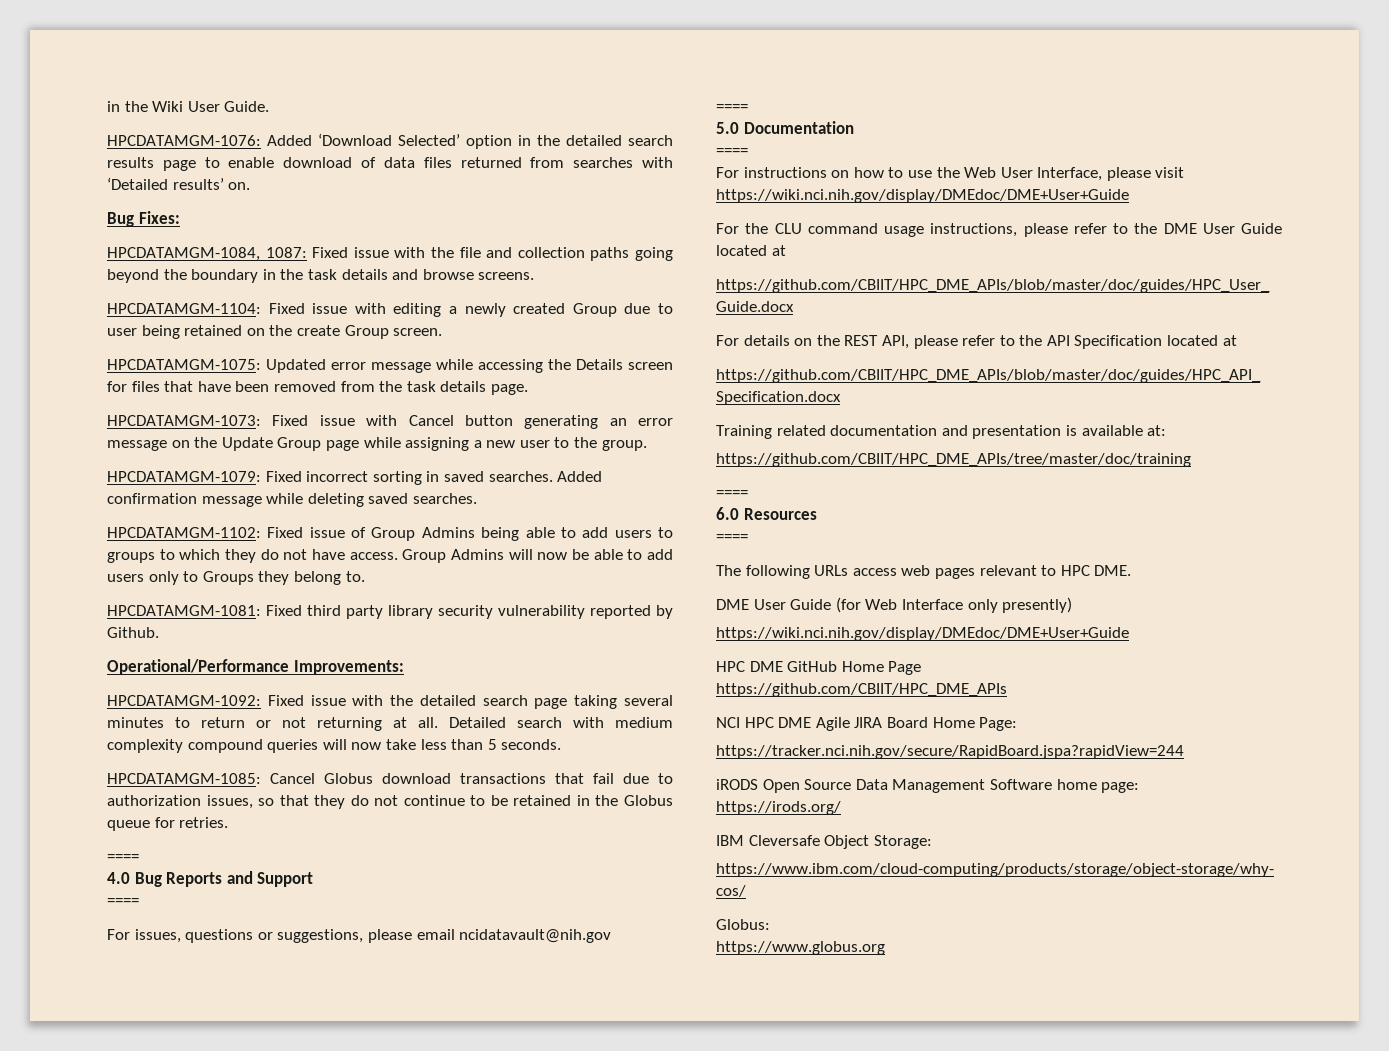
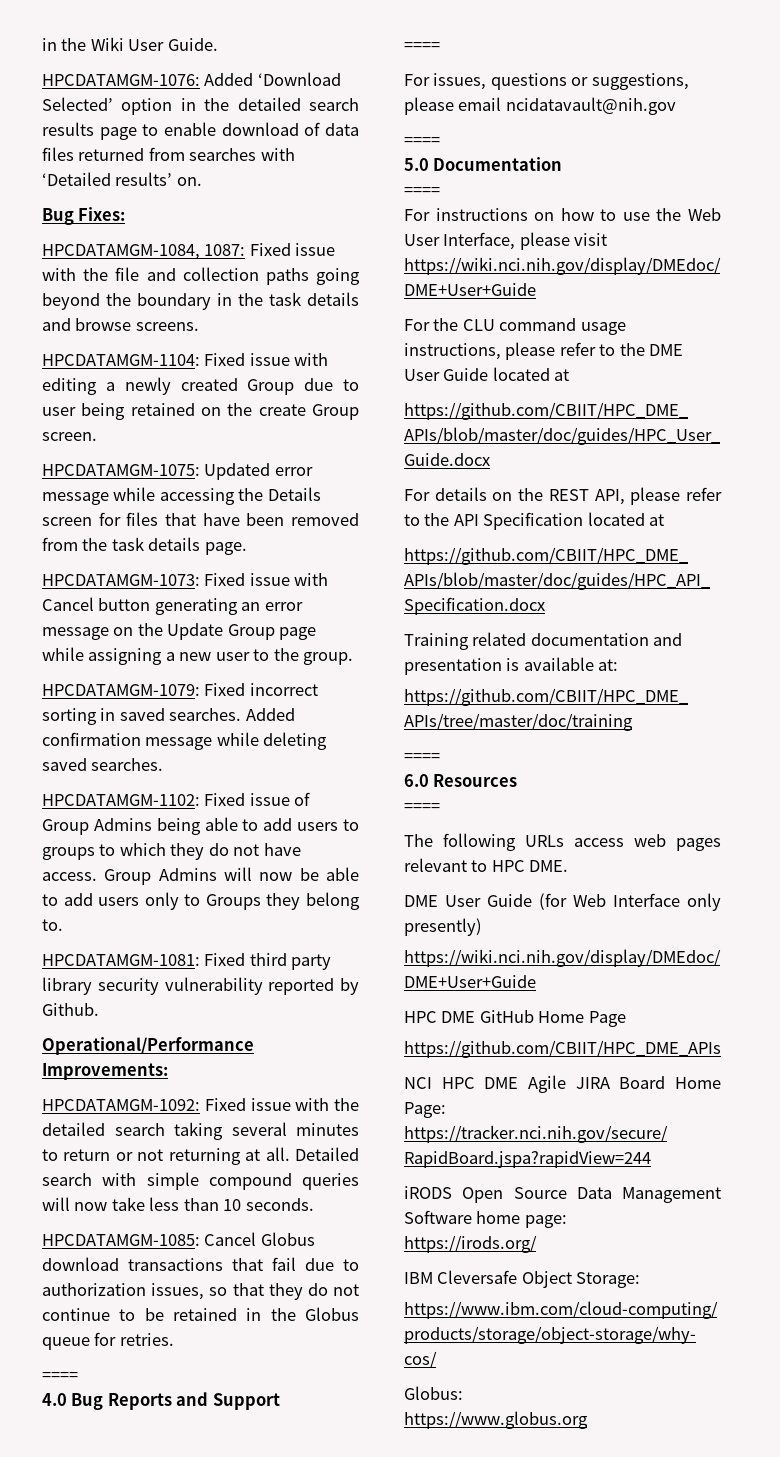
- HPCDATAMGM-1092: Fixed issue with the detailed search page taking several minutes to return or not returning at all.
+ HPCDATAMGM-1092: Fixed issue with the detailed search taking several minutes to return or not returning at all.
- Detailed search with medium complexity compound queries will now take less than 5 seconds.
+ Detailed search with simple compound queries will now take less than 10 seconds.

